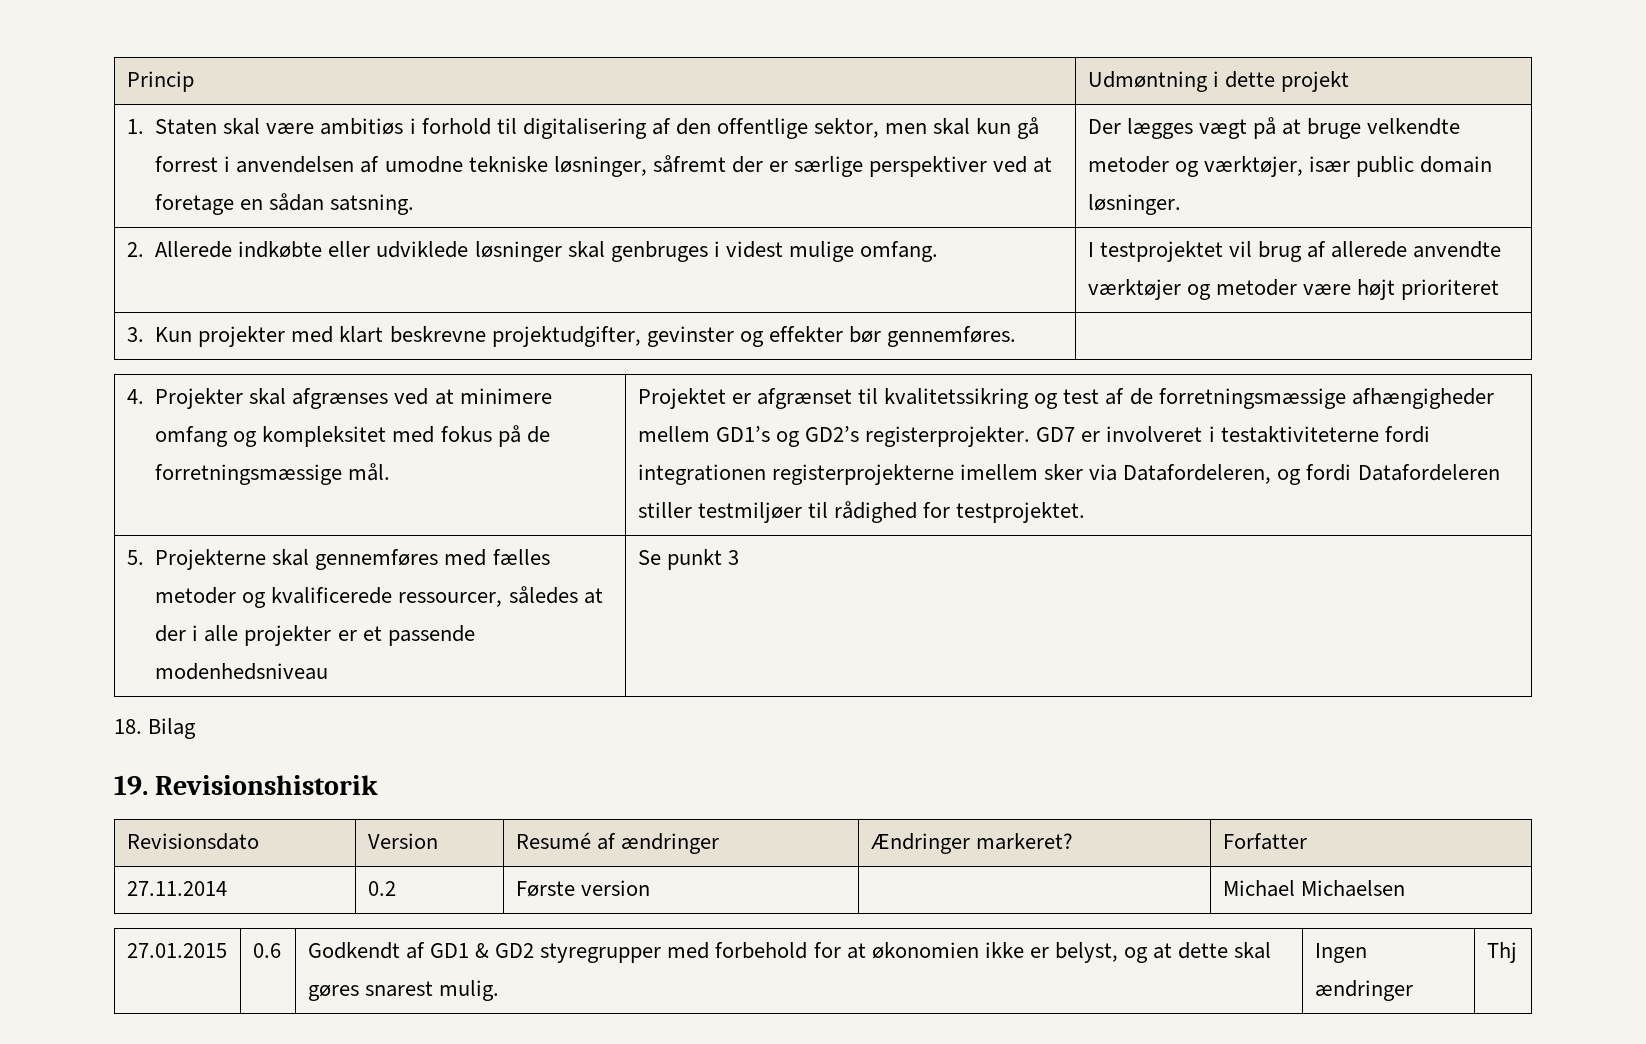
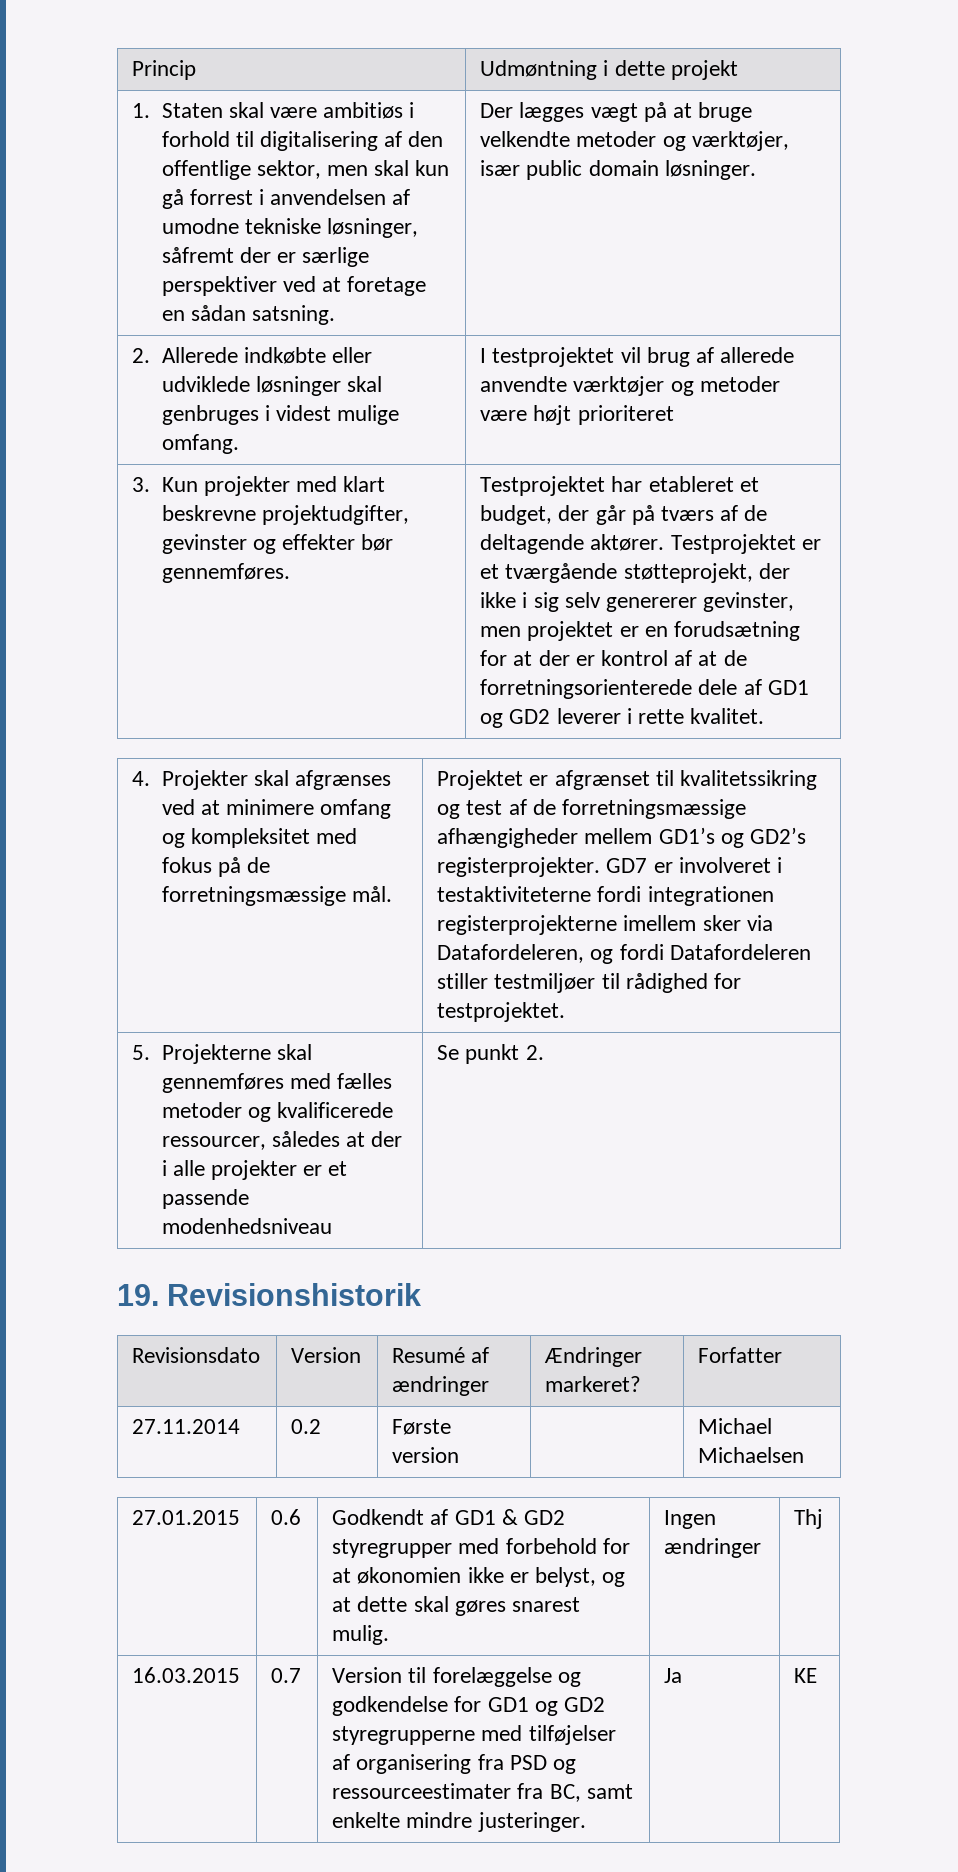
+ Testprojektet har etableret et budget, der går på tværs af de deltagende aktører. Testprojektet er et tværgående støtteprojekt, der ikke i sig selv genererer gevinster, men projektet er en forudsætning for at der er kontrol af at de forretningsorienterede dele af GD1 og GD2 leverer i rette kvalitet.
- 5. Projekterne skal gennemføres med fælles metoder og kvalificerede ressourcer, således at der i alle projekter er et passende modenhedsniveau | Se punkt 3
- 18. Bilag
+ 5. Projekterne skal gennemføres med fælles metoder og kvalificerede ressourcer, således at der i alle projekter er et passende modenhedsniveau | Se punkt 2.
+ 16.03.2015 | 0.7 | Version til forelæggelse og godkendelse for GD1 og GD2 styregrupperne med tilføjelser af organisering fra PSD og ressourceestimater fra BC, samt enkelte mindre justeringer. | Ja | KE

